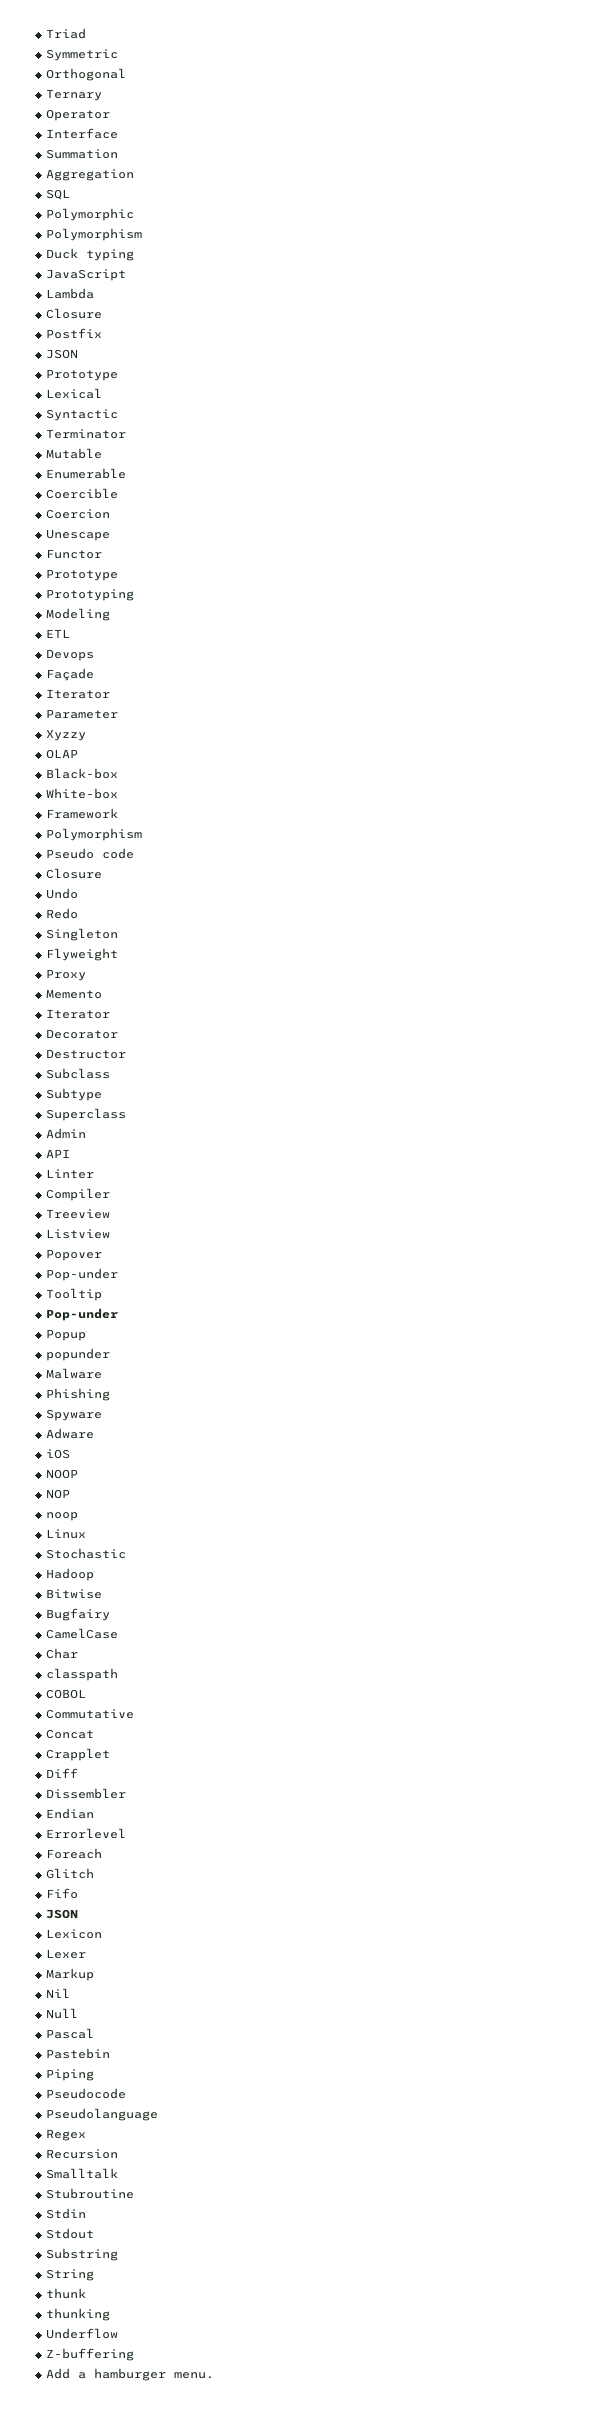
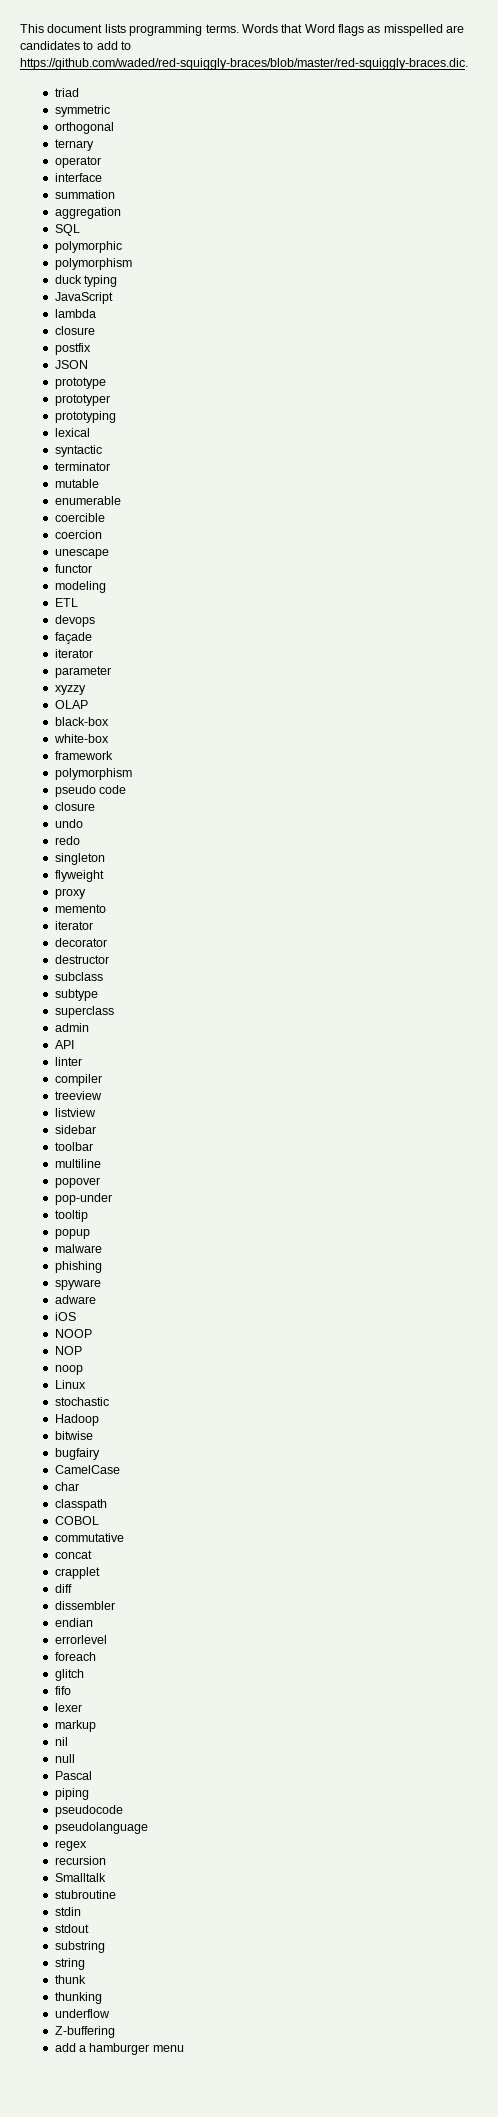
- Triad
- Symmetric
- Orthogonal
- Ternary
- Operator
- Interface
- Summation
- Aggregation
+ This document lists programming terms. Words that Word flags as misspelled are candidates to add to https://github.com/waded/red-squiggly-braces/blob/master/red-squiggly-braces.dic.
+ triad
+ symmetric
+ orthogonal
+ ternary
+ operator
+ interface
+ summation
+ aggregation
  SQL
- Polymorphic
- Polymorphism
- Duck typing
+ polymorphic
+ polymorphism
+ duck typing
  JavaScript
- Lambda
- Closure
- Postfix
+ lambda
+ closure
+ postfix
  JSON
- Prototype
- Lexical
- Syntactic
- Terminator
- Mutable
- Enumerable
- Coercible
- Coercion
- Unescape
- Functor
- Prototype
- Prototyping
- Modeling
+ prototype
+ prototyper
+ prototyping
+ lexical
+ syntactic
+ terminator
+ mutable
+ enumerable
+ coercible
+ coercion
+ unescape
+ functor
+ modeling
  ETL
- Devops
- Façade
- Iterator
- Parameter
- Xyzzy
+ devops
+ façade
+ iterator
+ parameter
+ xyzzy
  OLAP
- Black-box
- White-box
- Framework
- Polymorphism
- Pseudo code
- Closure
- Undo
- Redo
- Singleton
- Flyweight
- Proxy
- Memento
- Iterator
- Decorator
- Destructor
- Subclass
- Subtype
- Superclass
- Admin
+ black-box
+ white-box
+ framework
+ polymorphism
+ pseudo code
+ closure
+ undo
+ redo
+ singleton
+ flyweight
+ proxy
+ memento
+ iterator
+ decorator
+ destructor
+ subclass
+ subtype
+ superclass
+ admin
  API
- Linter
- Compiler
- Treeview
- Listview
- Popover
- Pop-under
- Tooltip
- Pop-under
- Popup
- popunder
- Malware
- Phishing
- Spyware
- Adware
+ linter
+ compiler
+ treeview
+ listview
+ sidebar
+ toolbar
+ multiline
+ popover
+ pop-under
+ tooltip
+ popup
+ malware
+ phishing
+ spyware
+ adware
- Stochastic
+ stochastic
- Bitwise
- Bugfairy
+ bitwise
+ bugfairy
- Char
+ char
- Commutative
- Concat
- Crapplet
- Diff
- Dissembler
- Endian
- Errorlevel
- Foreach
- Glitch
- Fifo
- JSON
- Lexicon
- Lexer
- Markup
- Nil
- Null
+ commutative
+ concat
+ crapplet
+ diff
+ dissembler
+ endian
+ errorlevel
+ foreach
+ glitch
+ fifo
+ lexer
+ markup
+ nil
+ null
  Pascal
- Pastebin
- Piping
- Pseudocode
- Pseudolanguage
- Regex
- Recursion
+ piping
+ pseudocode
+ pseudolanguage
+ regex
+ recursion
  Smalltalk
- Stubroutine
- Stdin
- Stdout
- Substring
- String
+ stubroutine
+ stdin
+ stdout
+ substring
+ string
- Underflow
+ underflow
- Add a hamburger menu.
+ add a hamburger menu

